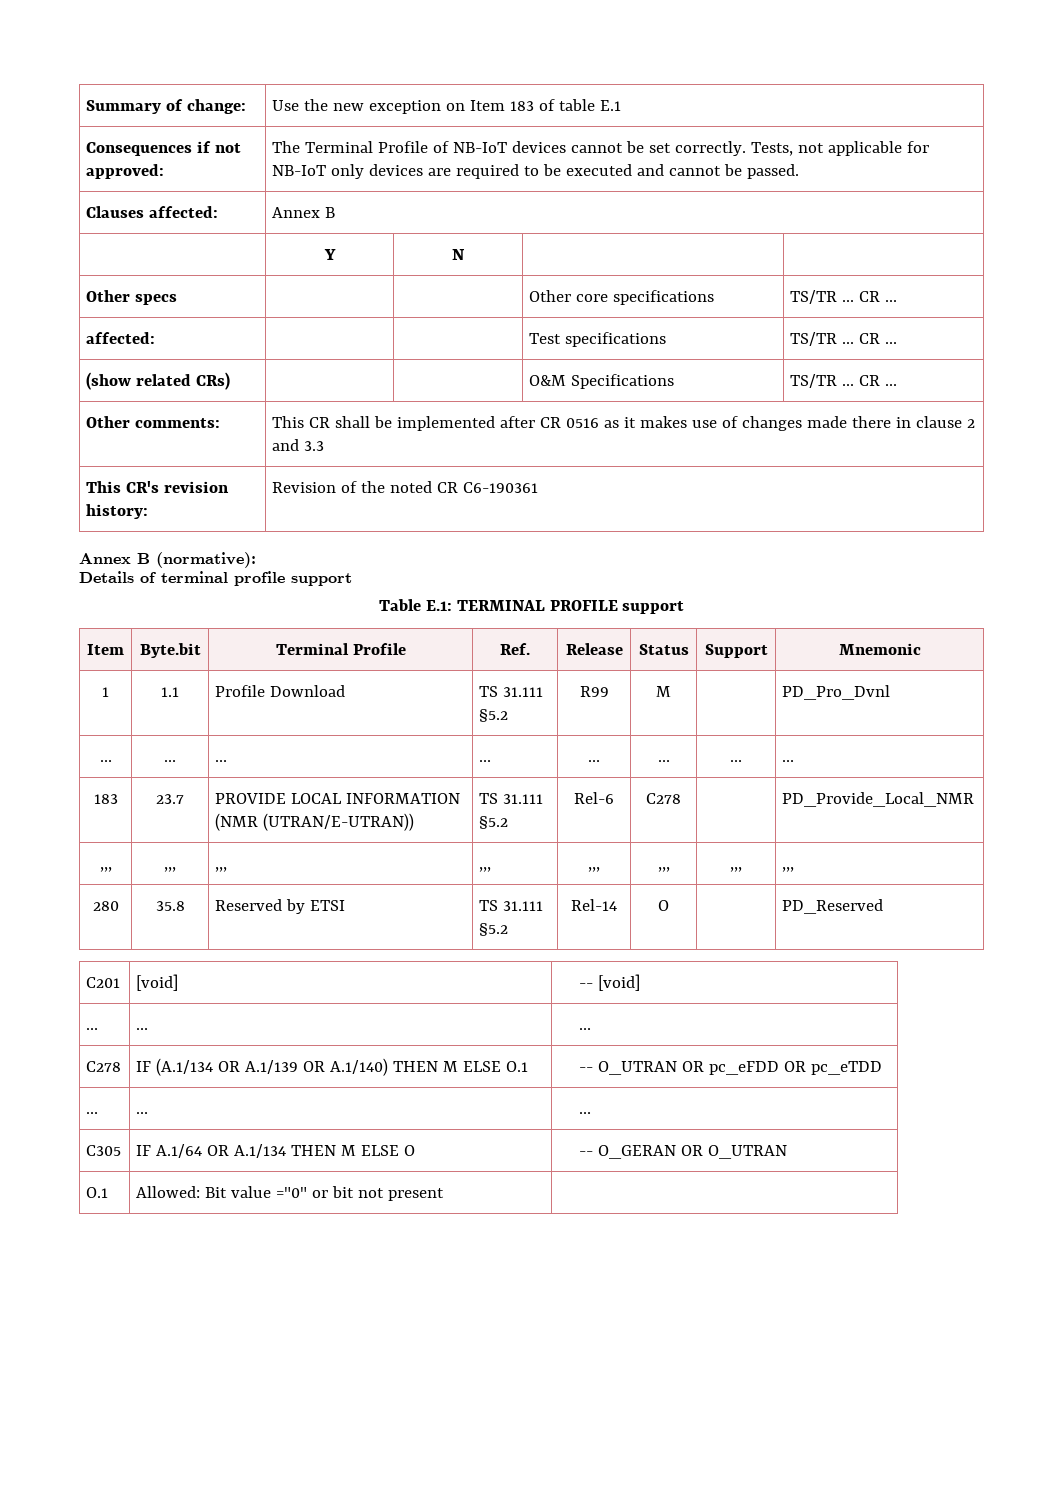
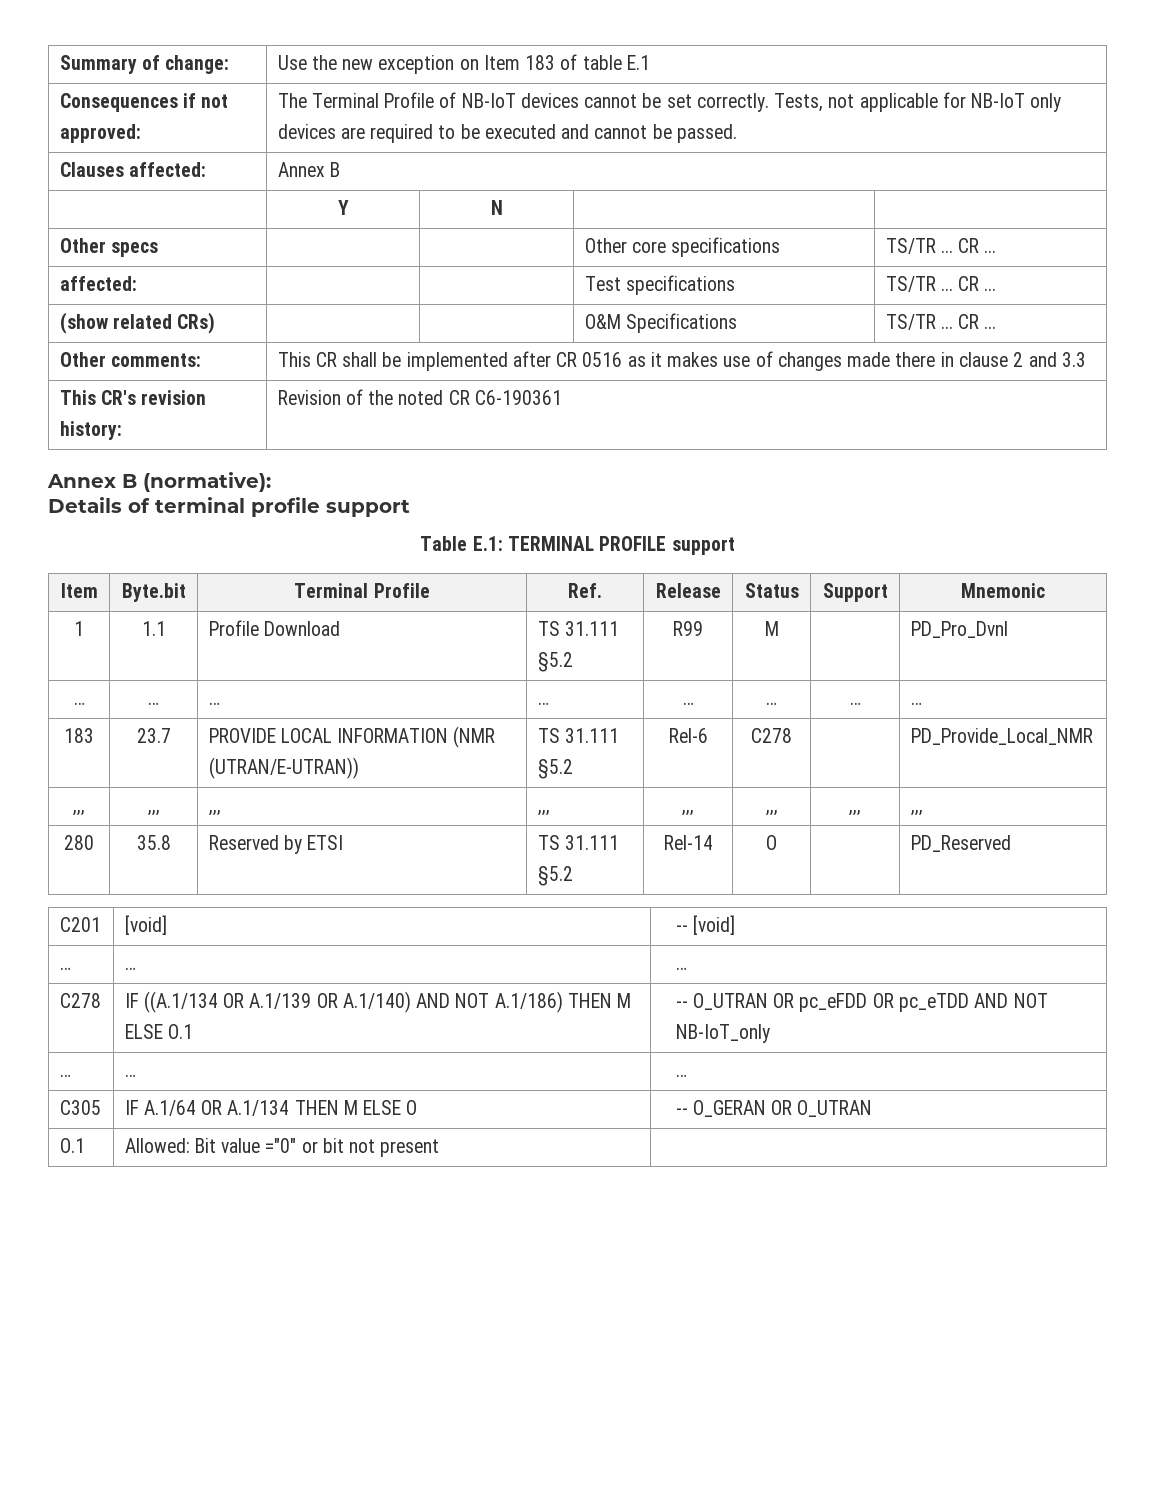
- C278 | IF (A.1/134 OR A.1/139 OR A.1/140) THEN M ELSE O.1 | -- O_UTRAN OR pc_eFDD OR pc_eTDD
+ C278 | IF ((A.1/134 OR A.1/139 OR A.1/140) AND NOT A.1/186) THEN M ELSE O.1 | -- O_UTRAN OR pc_eFDD OR pc_eTDD AND NOT NB-IoT_only

